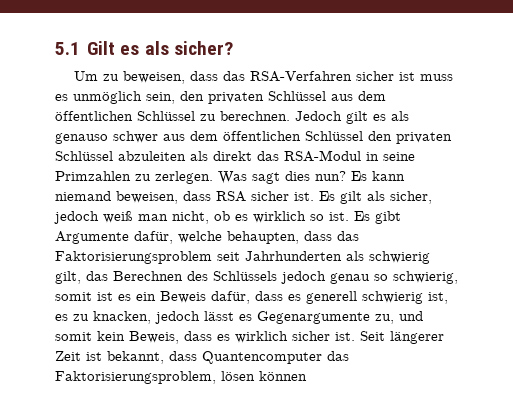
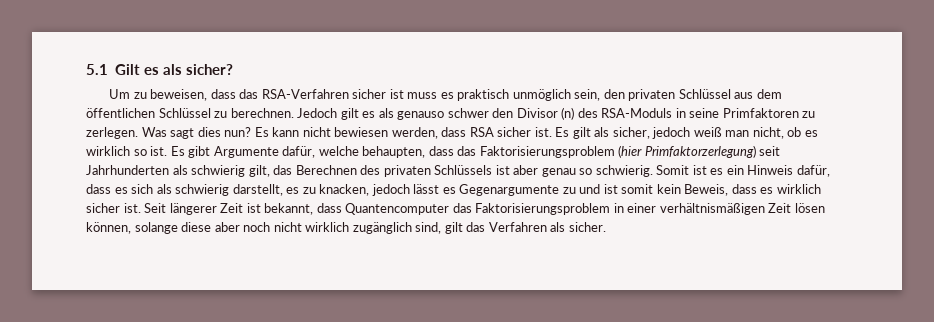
- Um zu beweisen, dass das RSA-Verfahren sicher ist muss es unmöglich sein, den privaten Schlüssel aus dem öffentlichen Schlüssel zu berechnen.
+ Um zu beweisen, dass das RSA-Verfahren sicher ist muss es praktisch unmöglich sein, den privaten Schlüssel aus dem öffentlichen Schlüssel zu berechnen.
- Jedoch gilt es als genauso schwer aus dem öffentlichen Schlüssel den privaten Schlüssel abzuleiten als direkt das RSA-Modul in seine Primzahlen zu zerlegen.
+ Jedoch gilt es als genauso schwer den Divisor (n) des RSA-Moduls in seine Primfaktoren zu zerlegen.
- Es kann niemand beweisen, dass RSA sicher ist.
+ Es kann nicht bewiesen werden, dass RSA sicher ist.
- Es gibt Argumente dafür, welche behaupten, dass das Faktorisierungsproblem seit Jahrhunderten als schwierig gilt, das Berechnen des Schlüssels jedoch genau so schwierig, somit ist es ein Beweis dafür, dass es generell schwierig ist, es zu knacken, jedoch lässt es Gegenargumente zu, und somit kein Beweis, dass es wirklich sicher ist.
+ Es gibt Argumente dafür, welche behaupten, dass das Faktorisierungsproblem (hier Primfaktorzerlegung) seit Jahrhunderten als schwierig gilt, das Berechnen des privaten Schlüssels ist aber genau so schwierig. Somit ist es ein Hinweis dafür, dass es sich als schwierig darstellt, es zu knacken, jedoch lässt es Gegenargumente zu und ist somit kein Beweis, dass es wirklich sicher ist.
- Seit längerer Zeit ist bekannt, dass Quantencomputer das Faktorisierungsproblem, lösen können
+ Seit längerer Zeit ist bekannt, dass Quantencomputer das Faktorisierungsproblem in einer verhältnismäßigen Zeit lösen können, solange diese aber noch nicht wirklich zugänglich sind, gilt das Verfahren als sicher.

